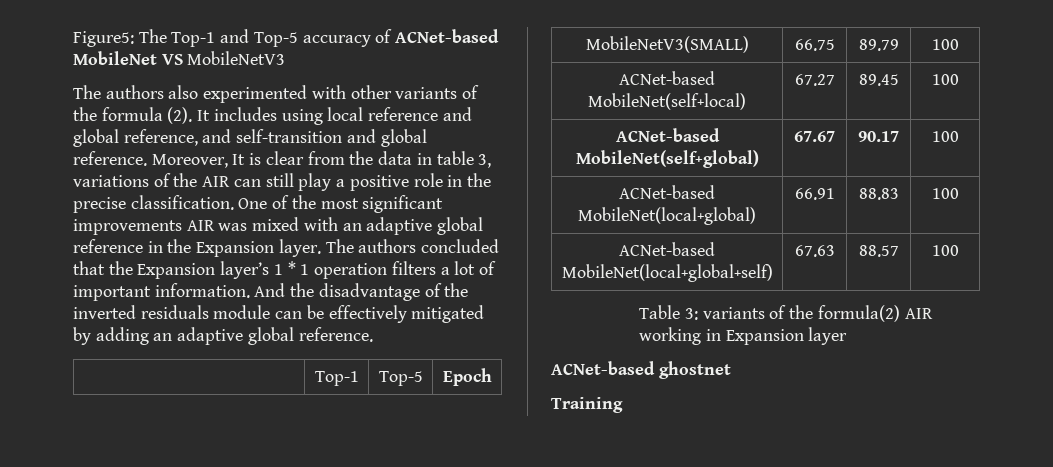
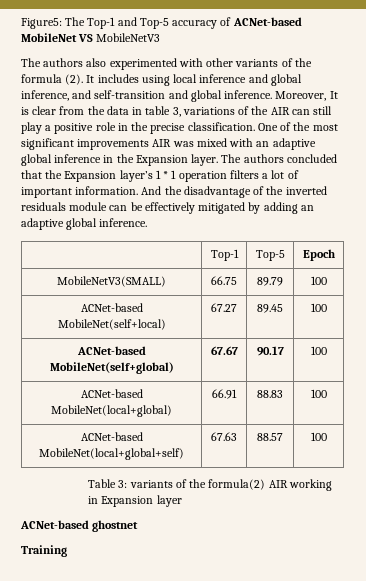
- It includes using local reference and global reference, and self-transition and global reference.
+ It includes using local inference and global inference, and self-transition and global inference.
- One of the most significant improvements AIR was mixed with an adaptive global reference in the Expansion layer.
+ One of the most significant improvements AIR was mixed with an adaptive global inference in the Expansion layer.
- And the disadvantage of the inverted residuals module can be effectively mitigated by adding an adaptive global reference.
+ And the disadvantage of the inverted residuals module can be effectively mitigated by adding an adaptive global inference.

